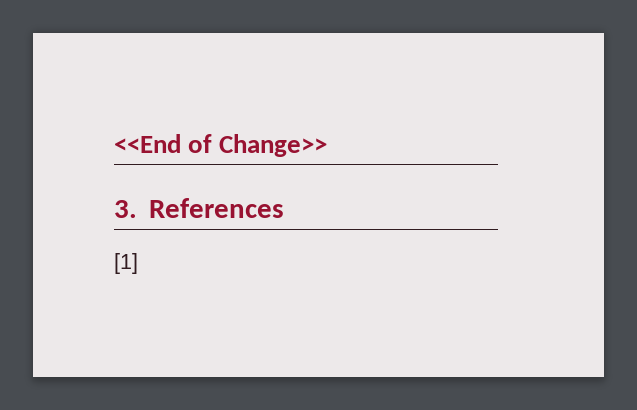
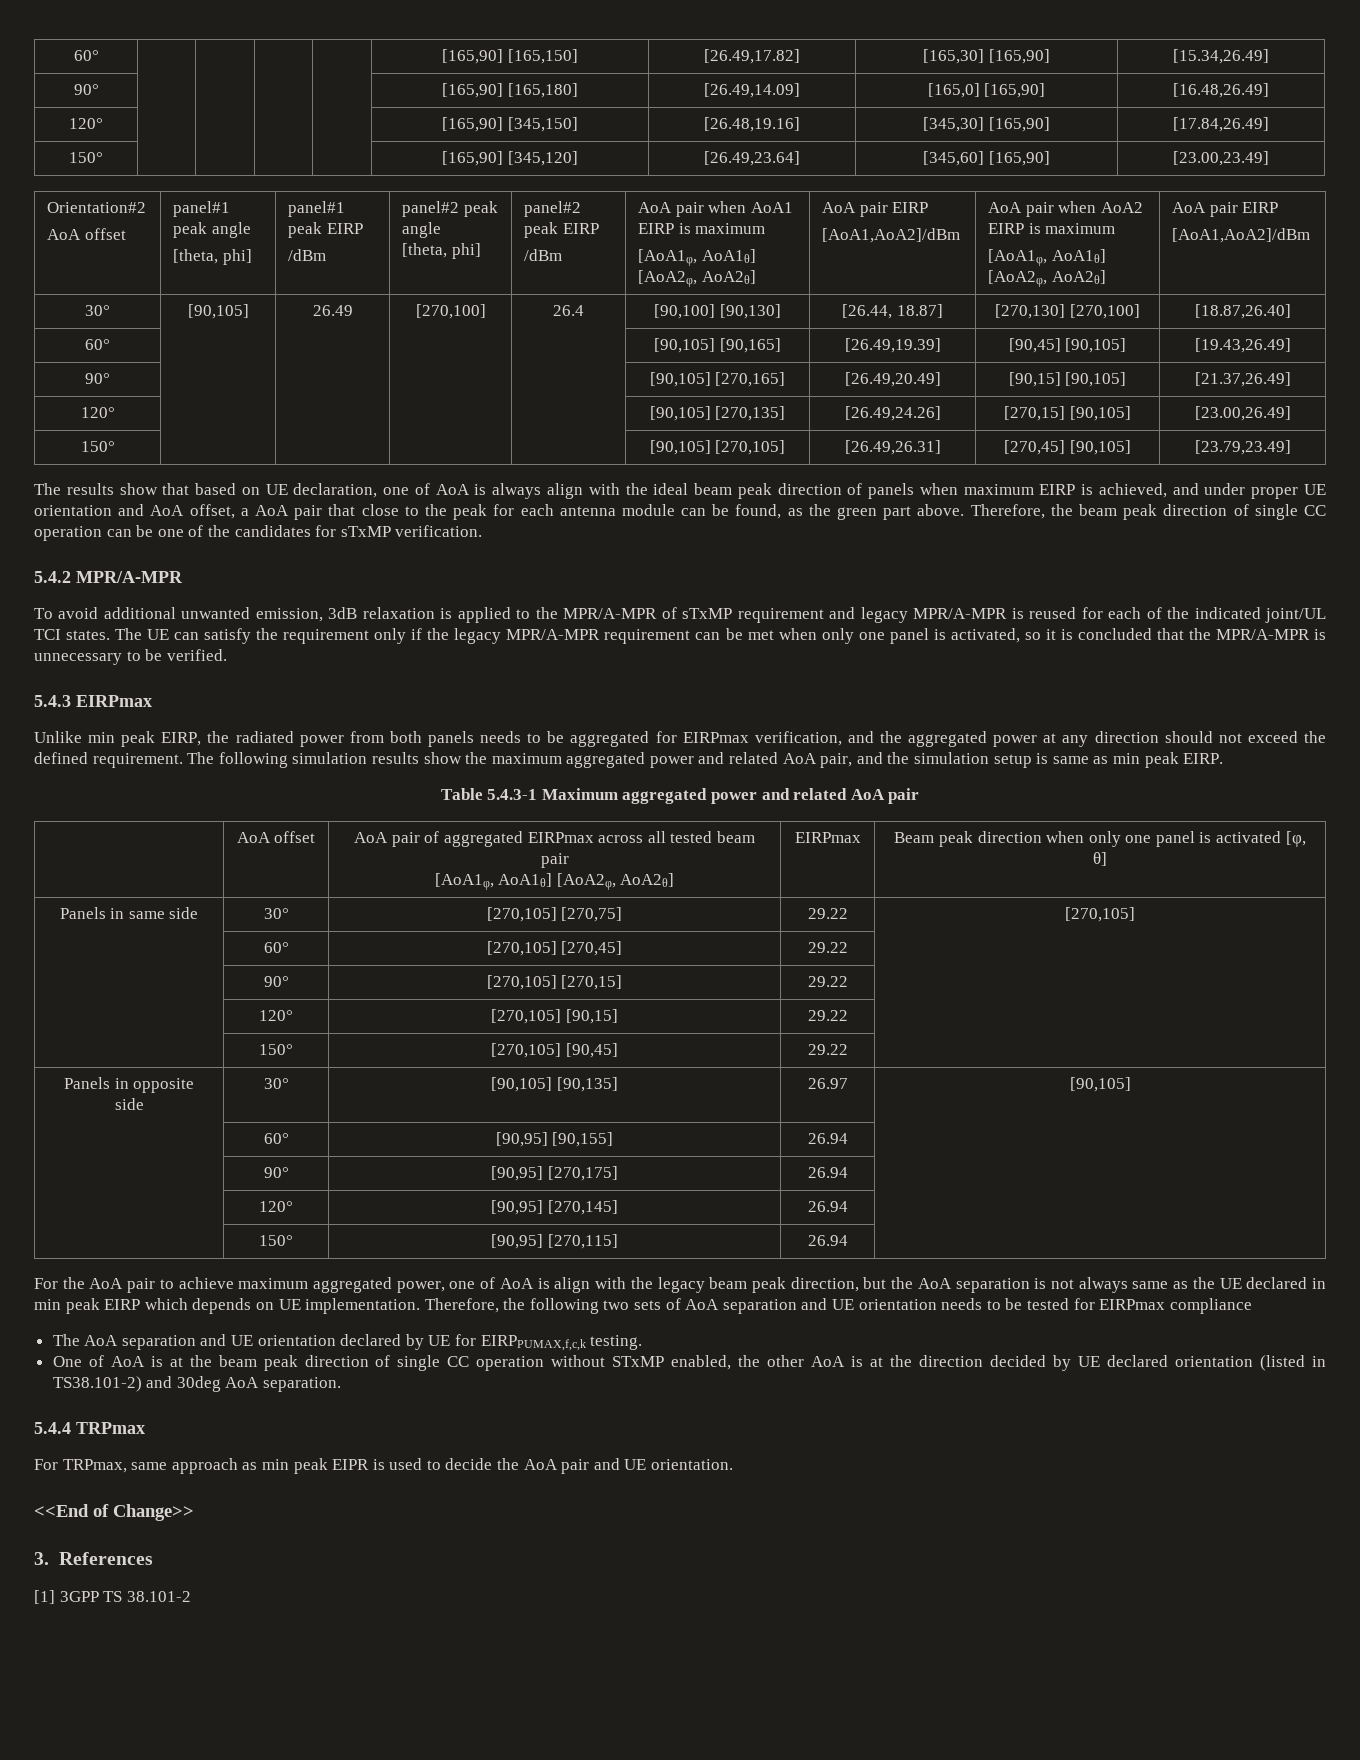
+ 60° | | | | | [165,90] [165,150] | [26.49,17.82] | [165,30] [165,90] | [15.34,26.49]
+ 90° | | | | | [165,90] [165,180] | [26.49,14.09] | [165,0] [165,90] | [16.48,26.49]
+ 120° | | | | | [165,90] [345,150] | [26.48,19.16] | [345,30] [165,90] | [17.84,26.49]
+ 150° | | | | | [165,90] [345,120] | [26.49,23.64] | [345,60] [165,90] | [23.00,23.49]
+ Orientation#2
+ AoA offset | panel#1 peak angle
+ [theta, phi] | panel#1 peak EIRP
+ /dBm | panel#2 peak angle
+ [theta, phi] | panel#2 peak EIRP
+ /dBm | AoA pair when AoA1 EIRP is maximum
+ [AoA1φ, AoA1θ] [AoA2φ, AoA2θ] | AoA pair EIRP
+ [AoA1,AoA2]/dBm | AoA pair when AoA2 EIRP is maximum
+ [AoA1φ, AoA1θ] [AoA2φ, AoA2θ] | AoA pair EIRP
+ [AoA1,AoA2]/dBm
+ 30° | [90,105] | 26.49 | [270,100] | 26.4 | [90,100] [90,130] | [26.44, 18.87] | [270,130] [270,100] | [18.87,26.40]
+ 60° | | | | | [90,105] [90,165] | [26.49,19.39] | [90,45] [90,105] | [19.43,26.49]
+ 90° | | | | | [90,105] [270,165] | [26.49,20.49] | [90,15] [90,105] | [21.37,26.49]
+ 120° | | | | | [90,105] [270,135] | [26.49,24.26] | [270,15] [90,105] | [23.00,26.49]
+ 150° | | | | | [90,105] [270,105] | [26.49,26.31] | [270,45] [90,105] | [23.79,23.49]
+ The results show that based on UE declaration, one of AoA is always align with the ideal beam peak direction of panels when maximum EIRP is achieved, and under proper UE orientation and AoA offset, a AoA pair that close to the peak for each antenna module can be found, as the green part above. Therefore, the beam peak direction of single CC operation can be one of the candidates for sTxMP verification.
+ 5.4.2 MPR/A-MPR
+ To avoid additional unwanted emission, 3dB relaxation is applied to the MPR/A-MPR of sTxMP requirement and legacy MPR/A-MPR is reused for each of the indicated joint/UL TCI states. The UE can satisfy the requirement only if the legacy MPR/A-MPR requirement can be met when only one panel is activated, so it is concluded that the MPR/A-MPR is unnecessary to be verified.
+ 5.4.3 EIRPmax
+ Unlike min peak EIRP, the radiated power from both panels needs to be aggregated for EIRPmax verification, and the aggregated power at any direction should not exceed the defined requirement. The following simulation results show the maximum aggregated power and related AoA pair, and the simulation setup is same as min peak EIRP.
+ Table 5.4.3-1 Maximum aggregated power and related AoA pair
+ | AoA offset | AoA pair of aggregated EIRPmax across all tested beam pair
+ [AoA1φ, AoA1θ] [AoA2φ, AoA2θ] | EIRPmax | Beam peak direction when only one panel is activated [φ, θ]
+ Panels in same side | 30° | [270,105] [270,75] | 29.22 | [270,105]
+ | 60° | [270,105] [270,45] | 29.22 |
+ | 90° | [270,105] [270,15] | 29.22 |
+ | 120° | [270,105] [90,15] | 29.22 |
+ | 150° | [270,105] [90,45] | 29.22 |
+ Panels in opposite side | 30° | [90,105] [90,135] | 26.97 | [90,105]
+ | 60° | [90,95] [90,155] | 26.94 |
+ | 90° | [90,95] [270,175] | 26.94 |
+ | 120° | [90,95] [270,145] | 26.94 |
+ | 150° | [90,95] [270,115] | 26.94 |
+ For the AoA pair to achieve maximum aggregated power, one of AoA is align with the legacy beam peak direction, but the AoA separation is not always same as the UE declared in min peak EIRP which depends on UE implementation. Therefore, the following two sets of AoA separation and UE orientation needs to be tested for EIRPmax compliance
+ The AoA separation and UE orientation declared by UE for EIRPPUMAX,f,c,k testing.
+ One of AoA is at the beam peak direction of single CC operation without STxMP enabled, the other AoA is at the direction decided by UE declared orientation (listed in TS38.101-2) and 30deg AoA separation.
+ 5.4.4 TRPmax
+ For TRPmax, same approach as min peak EIPR is used to decide the AoA pair and UE orientation.
- [1]
+ [1] 3GPP TS 38.101-2

